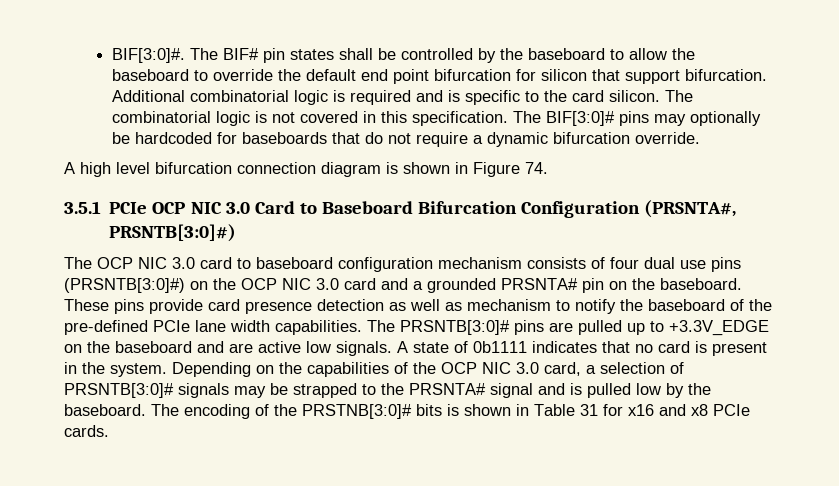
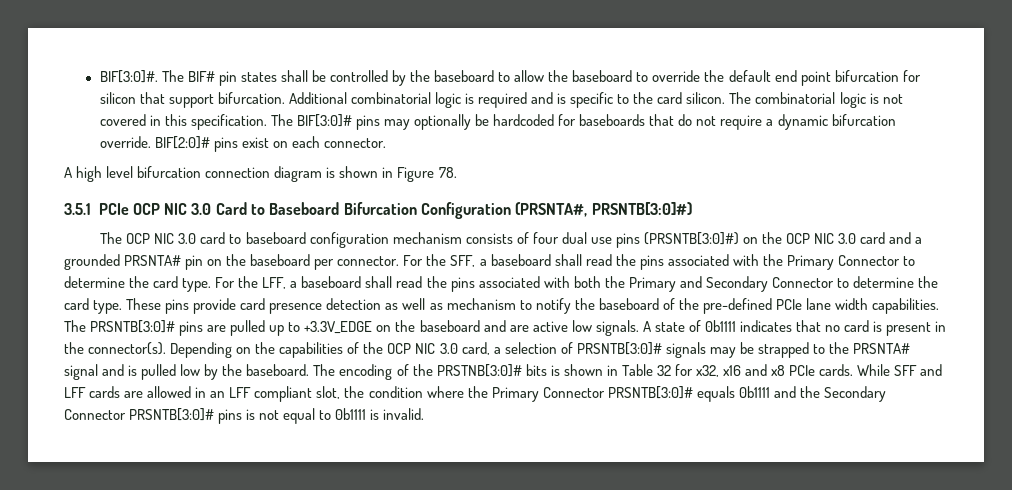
+ BIF[2:0]# pins exist on each connector.
- A high level bifurcation connection diagram is shown in Figure 74.
+ A high level bifurcation connection diagram is shown in Figure 78.
- The OCP NIC 3.0 card to baseboard configuration mechanism consists of four dual use pins (PRSNTB[3:0]#) on the OCP NIC 3.0 card and a grounded PRSNTA# pin on the baseboard.
+ The OCP NIC 3.0 card to baseboard configuration mechanism consists of four dual use pins (PRSNTB[3:0]#) on the OCP NIC 3.0 card and a grounded PRSNTA# pin on the baseboard per connector. For the SFF, a baseboard shall read the pins associated with the Primary Connector to determine the card type. For the LFF, a baseboard shall read the pins associated with both the Primary and Secondary Connector to determine the card type.
- A state of 0b1111 indicates that no card is present in the system.
+ A state of 0b1111 indicates that no card is present in the connector(s).
- The encoding of the PRSTNB[3:0]# bits is shown in Table 31 for x16 and x8 PCIe cards.
+ The encoding of the PRSTNB[3:0]# bits is shown in Table 32 for x32, x16 and x8 PCIe cards.
+ While SFF and LFF cards are allowed in an LFF compliant slot, the condition where the Primary Connector PRSNTB[3:0]# equals 0b1111 and the Secondary Connector PRSNTB[3:0]# pins is not equal to 0b1111 is invalid.

